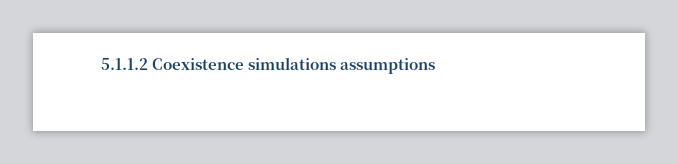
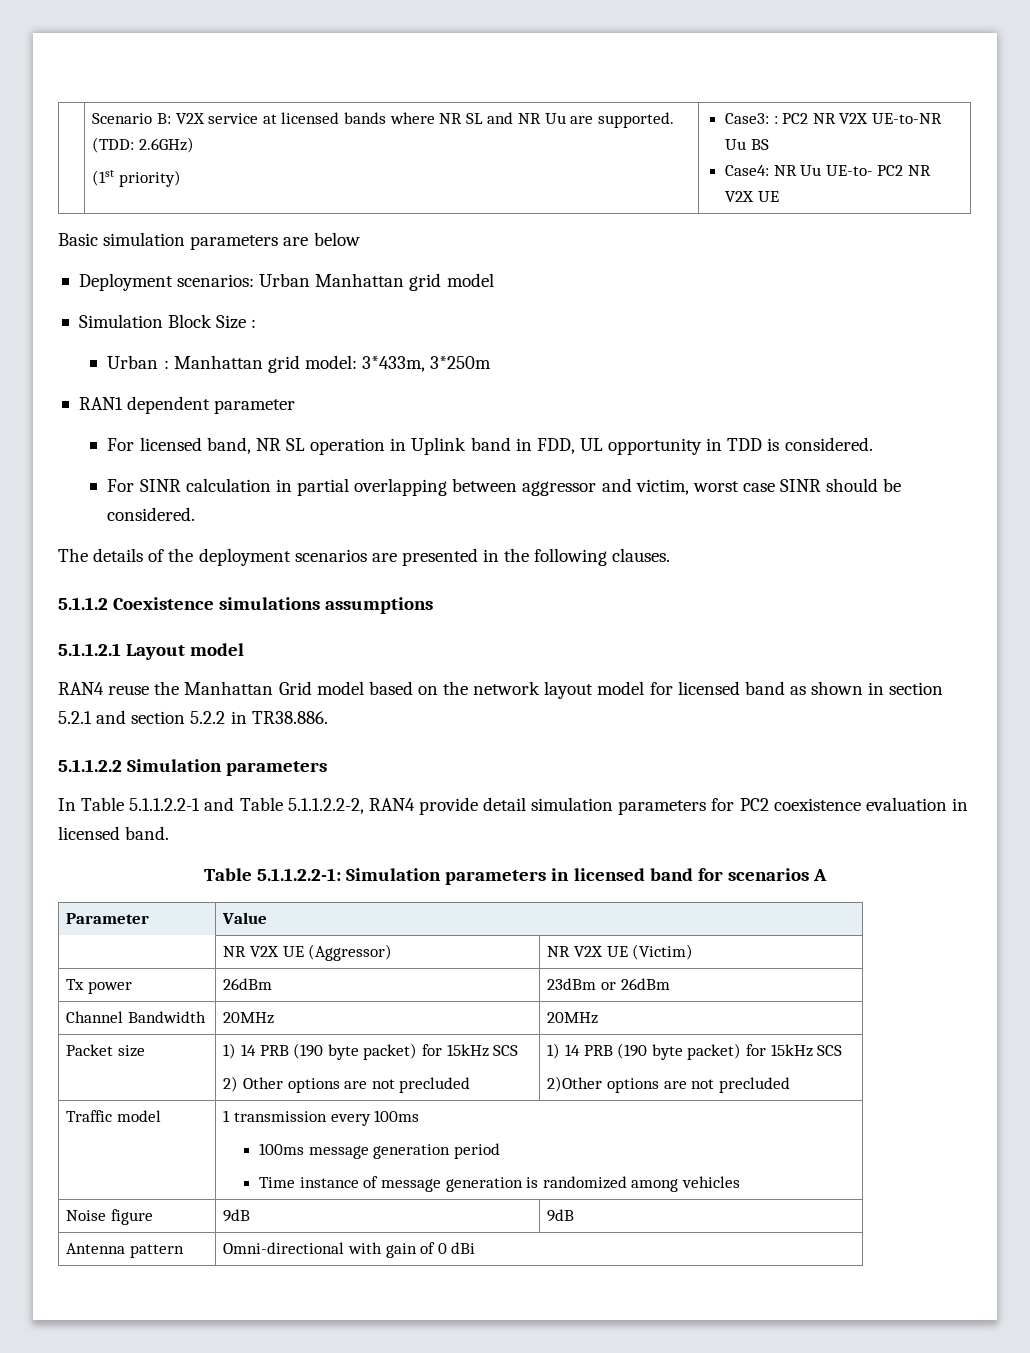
+ | Scenario B: V2X service at licensed bands where NR SL and NR Uu are supported. (TDD: 2.6GHz)
+ (1st priority) | Case3: : PC2 NR V2X UE-to-NR Uu BS
+ Case4: NR Uu UE-to- PC2 NR V2X UE
+ Basic simulation parameters are below
+ Deployment scenarios: Urban Manhattan grid model
+ Simulation Block Size :
+ Urban : Manhattan grid model: 3*433m, 3*250m
+ RAN1 dependent parameter
+ For licensed band, NR SL operation in Uplink band in FDD, UL opportunity in TDD is considered.
+ For SINR calculation in partial overlapping between aggressor and victim, worst case SINR should be considered.
+ The details of the deployment scenarios are presented in the following clauses.
  5.1.1.2 Coexistence simulations assumptions
+ 5.1.1.2.1 Layout model
+ RAN4 reuse the Manhattan Grid model based on the network layout model for licensed band as shown in section 5.2.1 and section 5.2.2 in TR38.886.
+ 5.1.1.2.2 Simulation parameters
+ In Table 5.1.1.2.2-1 and Table 5.1.1.2.2-2, RAN4 provide detail simulation parameters for PC2 coexistence evaluation in licensed band.
+ Table 5.1.1.2.2-1: Simulation parameters in licensed band for scenarios A
+ Parameter | Value
+ | NR V2X UE (Aggressor) | NR V2X UE (Victim)
+ Tx power | 26dBm | 23dBm or 26dBm
+ Channel Bandwidth | 20MHz | 20MHz
+ Packet size | 1) 14 PRB (190 byte packet) for 15kHz SCS
+ 2) Other options are not precluded | 1) 14 PRB (190 byte packet) for 15kHz SCS
+ 2)Other options are not precluded
+ Traffic model | 1 transmission every 100ms
+ 100ms message generation period
+ Time instance of message generation is randomized among vehicles
+ Noise figure | 9dB | 9dB
+ Antenna pattern | Omni-directional with gain of 0 dBi

